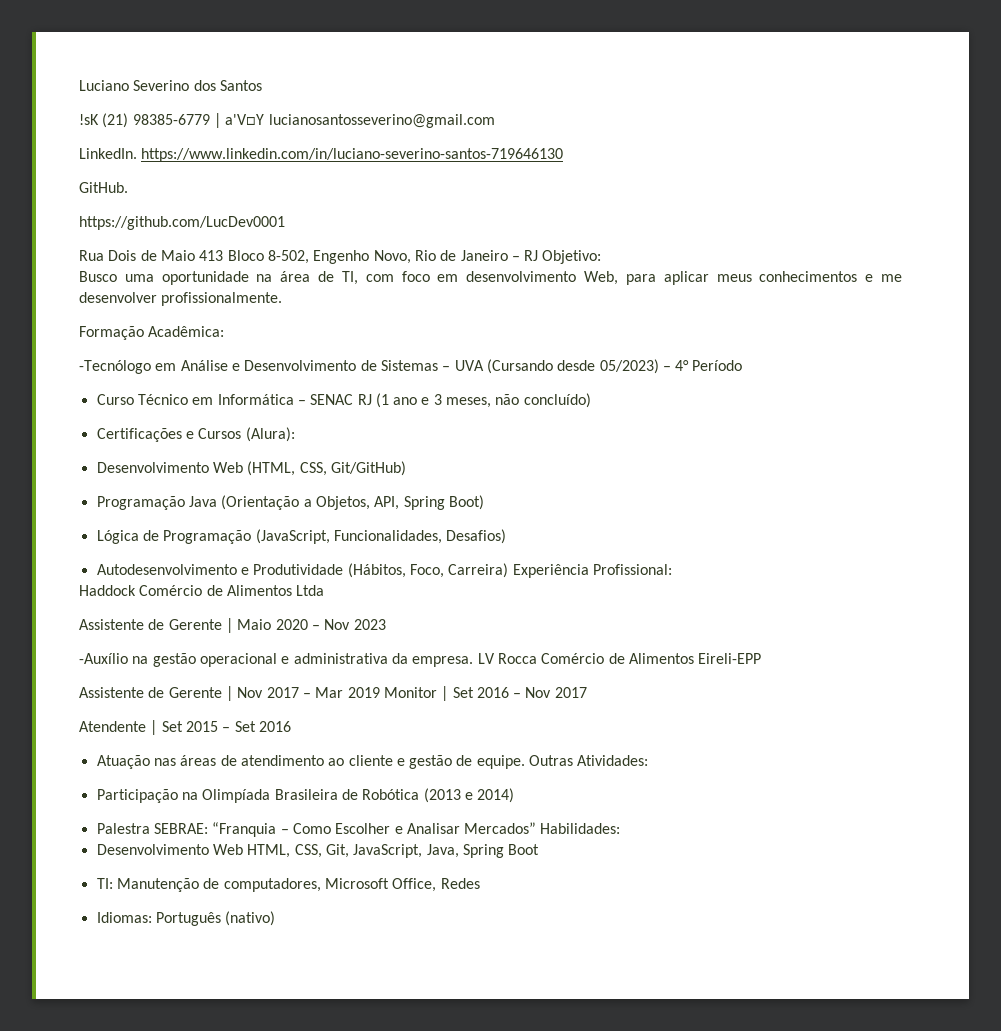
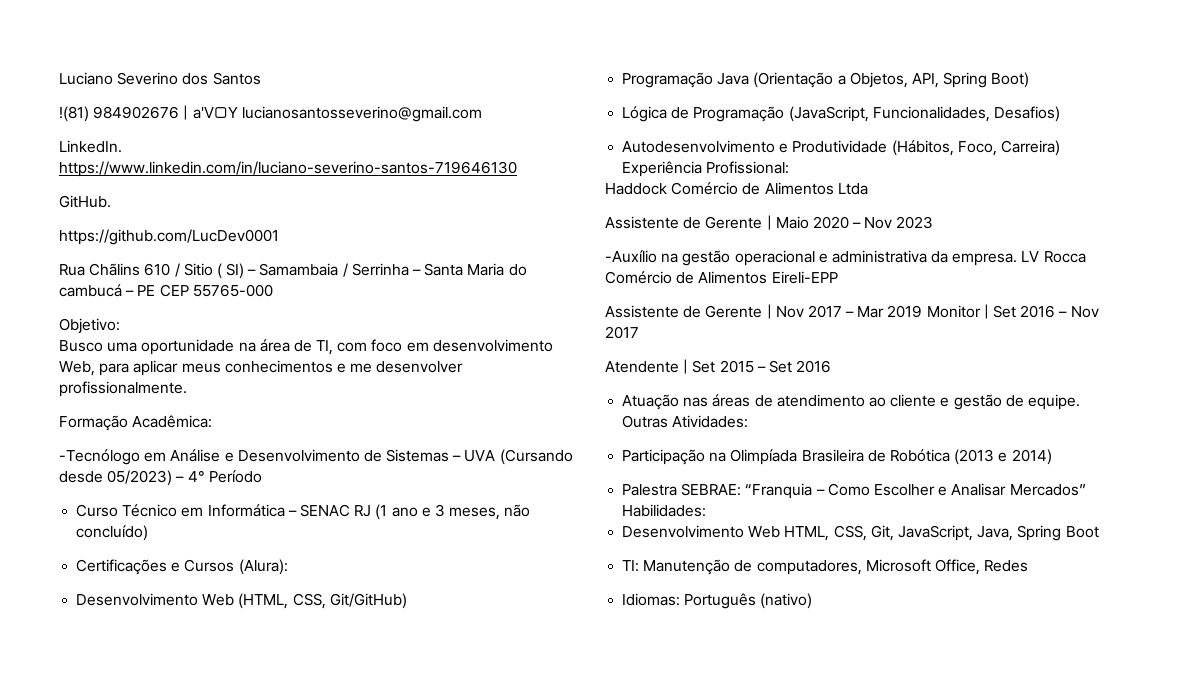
- !sK (21) 98385-6779 | a'V□Y lucianosantosseverino@gmail.com
+ !(81) 984902676 | a'V□Y lucianosantosseverino@gmail.com
- Rua Dois de Maio 413 Bloco 8-502, Engenho Novo, Rio de Janeiro – RJ Objetivo:
+ Rua Chãlins 610 / Sitio ( SI) – Samambaia / Serrinha – Santa Maria do cambucá – PE CEP 55765-000
+ Objetivo:

